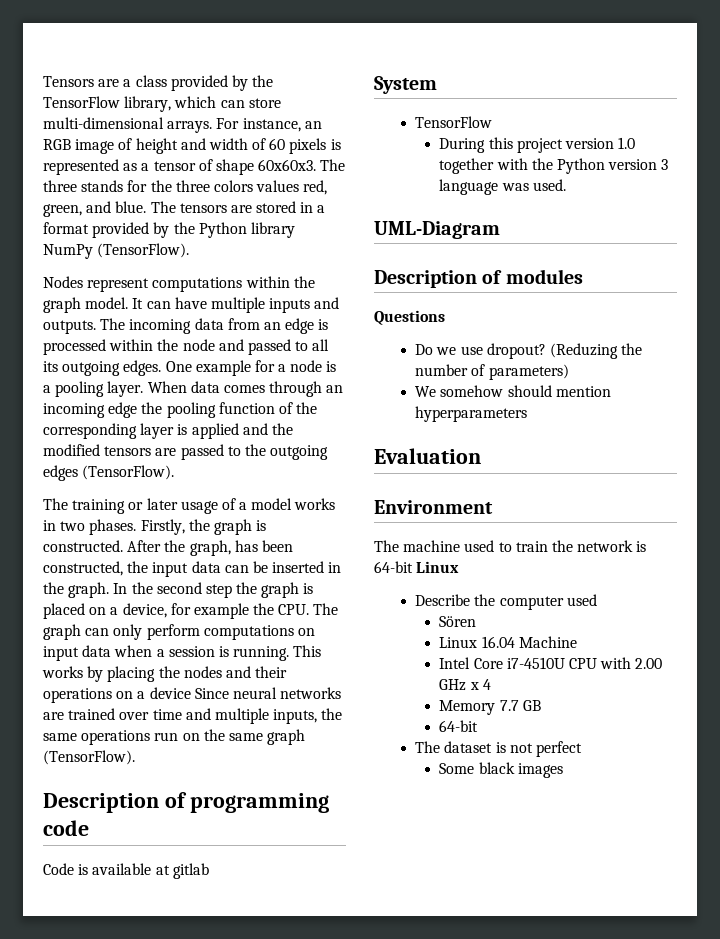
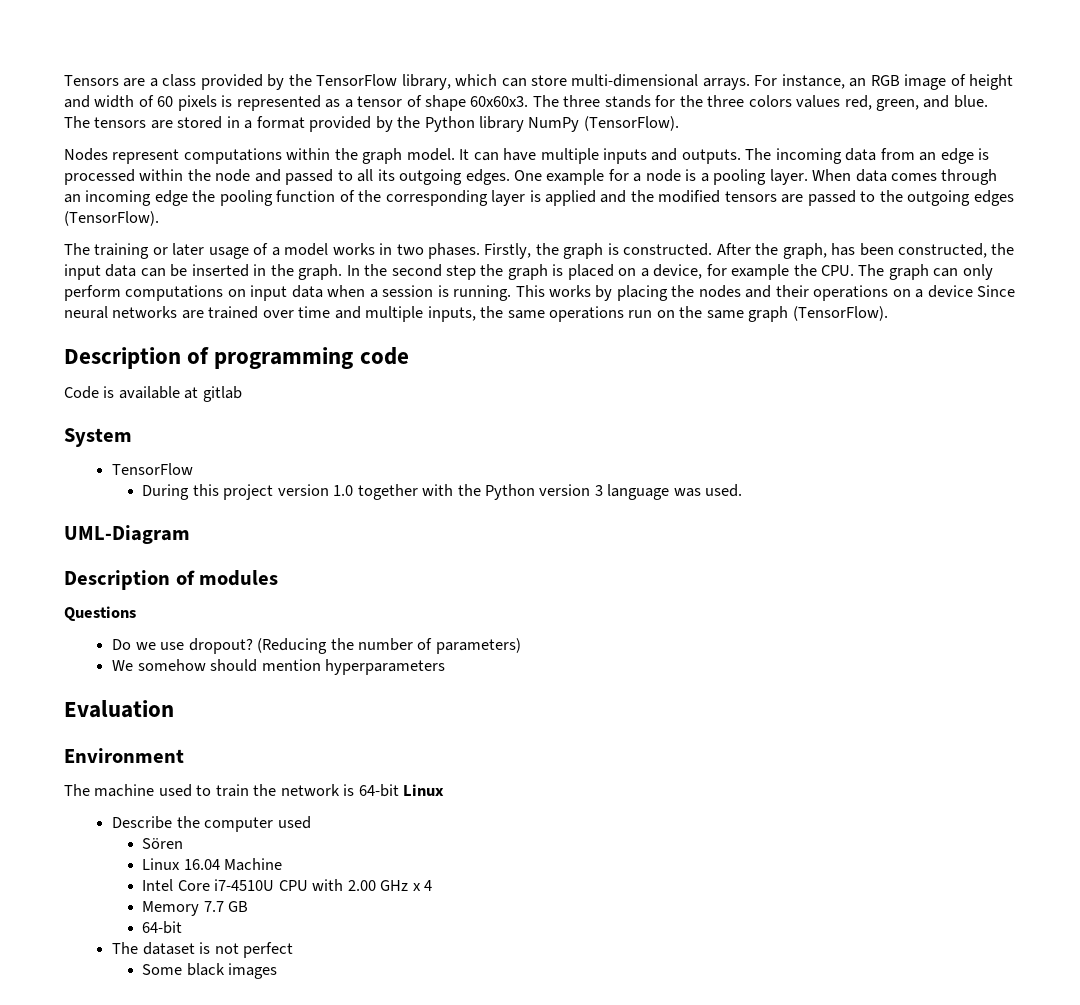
- (Reduzing the number of parameters)
+ (Reducing the number of parameters)

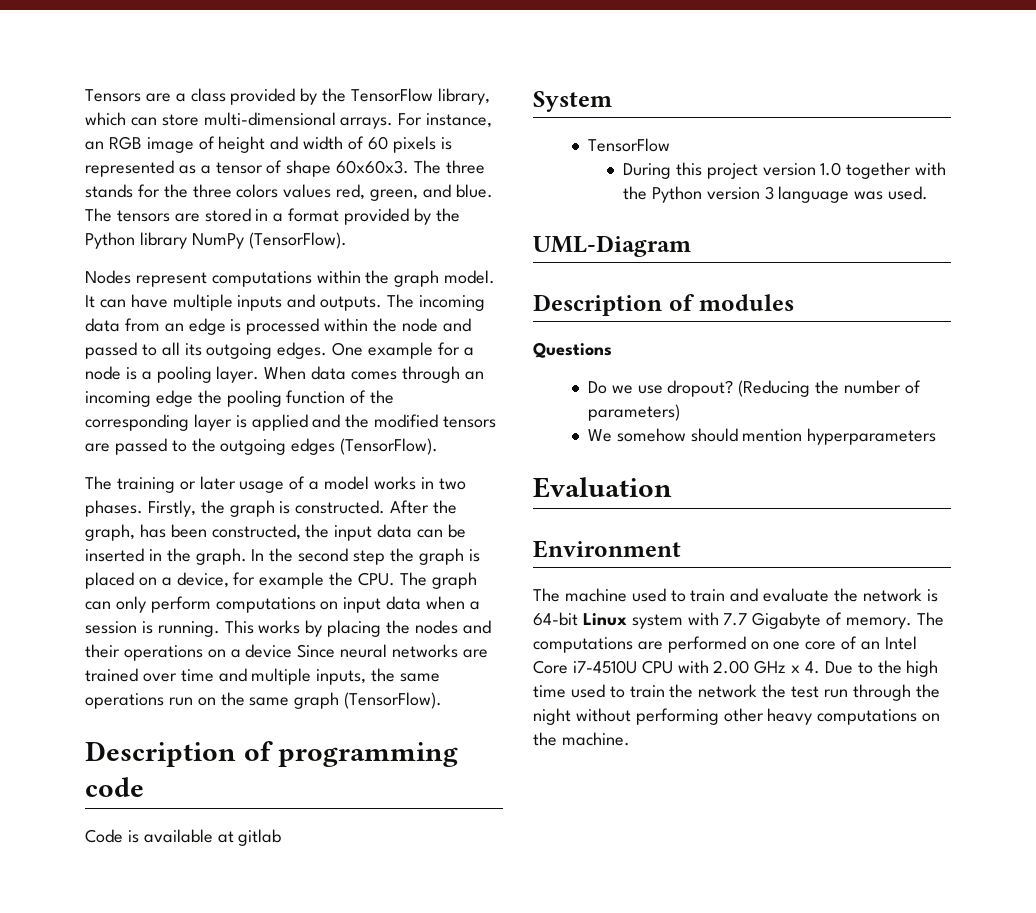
- The machine used to train the network is 64-bit Linux
- Describe the computer used
- Sören
- Linux 16.04 Machine
- Intel Core i7-4510U CPU with 2.00 GHz x 4
- Memory 7.7 GB
- 64-bit
- The dataset is not perfect
- Some black images
+ The machine used to train and evaluate the network is 64-bit Linux system with 7.7 Gigabyte of memory. The computations are performed on one core of an Intel Core i7-4510U CPU with 2.00 GHz x 4. Due to the high time used to train the network the test run through the night without performing other heavy computations on the machine.

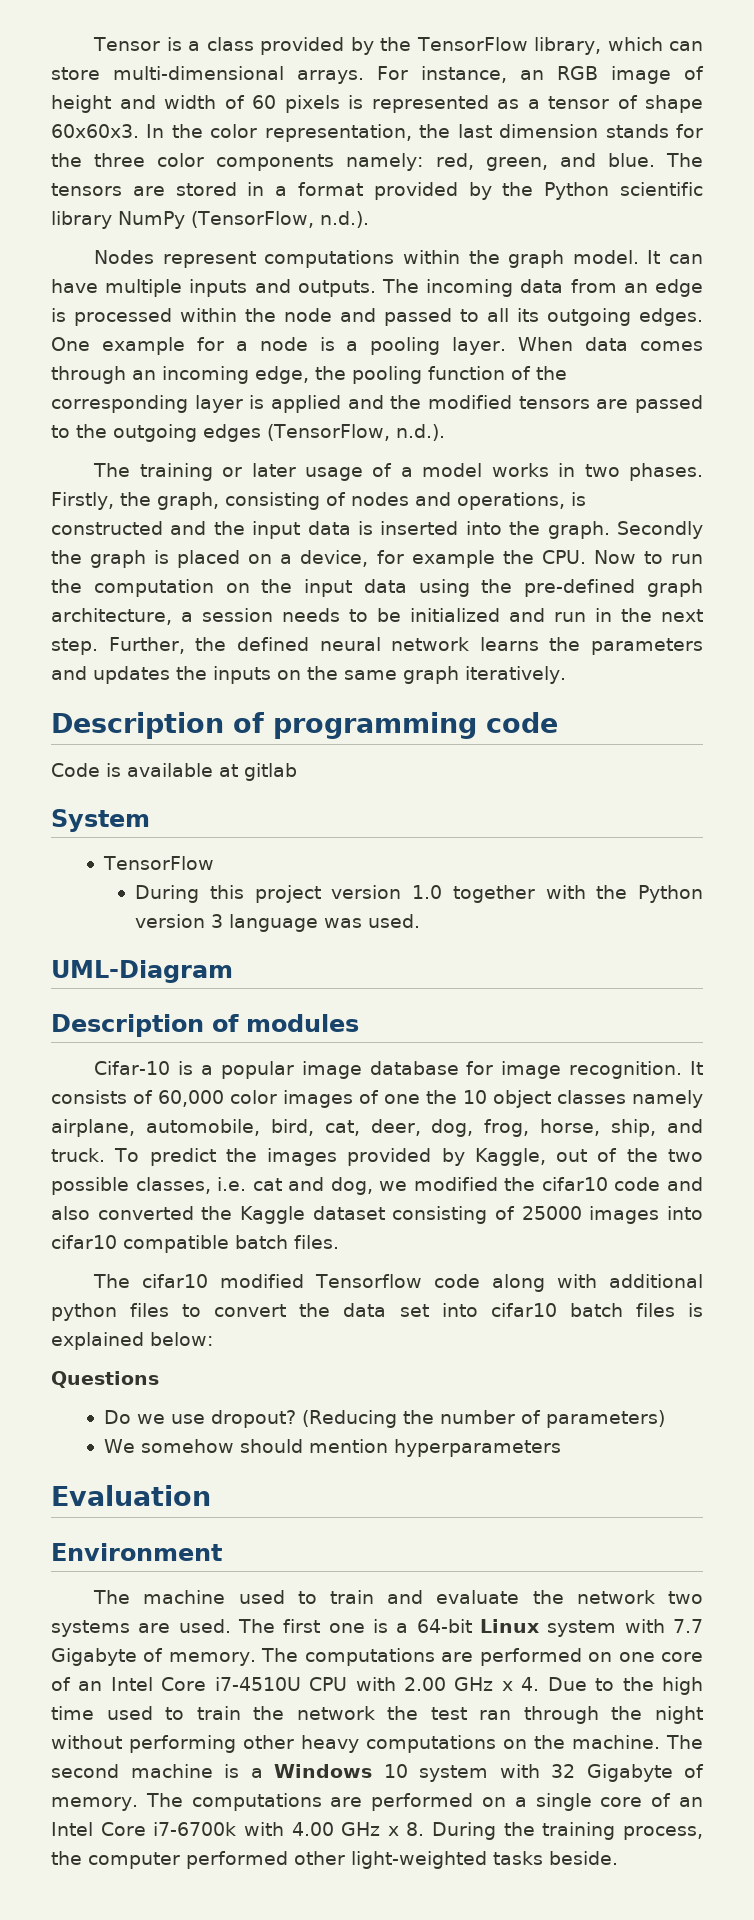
- Tensors are a class provided by the TensorFlow library, which can store multi-dimensional arrays.
+ Tensor is a class provided by the TensorFlow library, which can store multi-dimensional arrays.
- The three stands for the three colors values red, green, and blue.
+ In the color representation, the last dimension stands for the three color components namely: red, green, and blue.
- The tensors are stored in a format provided by the Python library NumPy (TensorFlow).
+ The tensors are stored in a format provided by the Python scientific library NumPy (TensorFlow, n.d.).
- When data comes through an incoming edge the pooling function of the corresponding layer is applied and the modified tensors are passed to the outgoing edges (TensorFlow).
+ When data comes through an incoming edge, the pooling function of the corresponding layer is applied and the modified tensors are passed to the outgoing edges (TensorFlow, n.d.).
- Firstly, the graph is constructed. After the graph, has been constructed, the input data can be inserted in the graph. In the second step the graph is placed on a device, for example the CPU. The graph can only perform computations on input data when a session is running. This works by placing the nodes and their operations on a device Since neural networks are trained over time and multiple inputs, the same operations run on the same graph (TensorFlow).
+ Firstly, the graph, consisting of nodes and operations, is constructed and the input data is inserted into the graph. Secondly the graph is placed on a device, for example the CPU. Now to run the computation on the input data using the pre-defined graph architecture, a session needs to be initialized and run in the next step. Further, the defined neural network learns the parameters and updates the inputs on the same graph iteratively.
+ Cifar-10 is a popular image database for image recognition. It consists of 60,000 color images of one the 10 object classes namely airplane, automobile, bird, cat, deer, dog, frog, horse, ship, and truck. To predict the images provided by Kaggle, out of the two possible classes, i.e. cat and dog, we modified the cifar10 code and also converted the Kaggle dataset consisting of 25000 images into cifar10 compatible batch files.
+ The cifar10 modified Tensorflow code along with additional python files to convert the data set into cifar10 batch files is explained below:
- The machine used to train and evaluate the network is 64-bit Linux system with 7.7 Gigabyte of memory.
+ The machine used to train and evaluate the network two systems are used. The first one is a 64-bit Linux system with 7.7 Gigabyte of memory.
- The computations are performed on one core of an Intel Core i7-4510U CPU with 2.00 GHz x 4. Due to the high time used to train the network the test run through the night without performing other heavy computations on the machine.
+ The computations are performed on one core of an Intel Core i7-4510U CPU with 2.00 GHz x 4. Due to the high time used to train the network the test ran through the night without performing other heavy computations on the machine.
+ The second machine is a Windows 10 system with 32 Gigabyte of memory. The computations are performed on a single core of an Intel Core i7-6700k with 4.00 GHz x 8. During the training process, the computer performed other light-weighted tasks beside.

